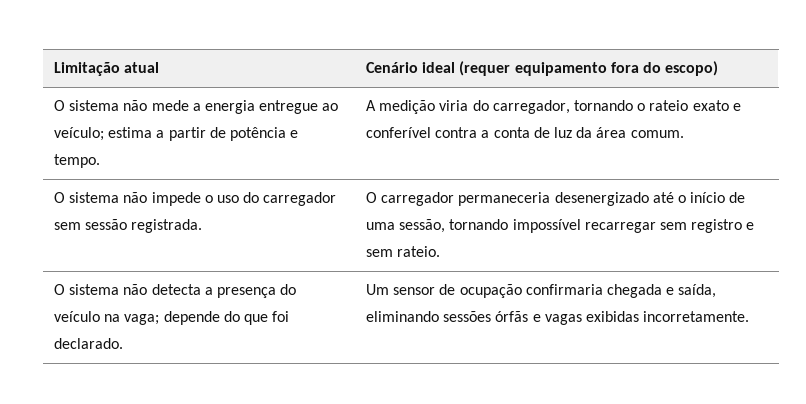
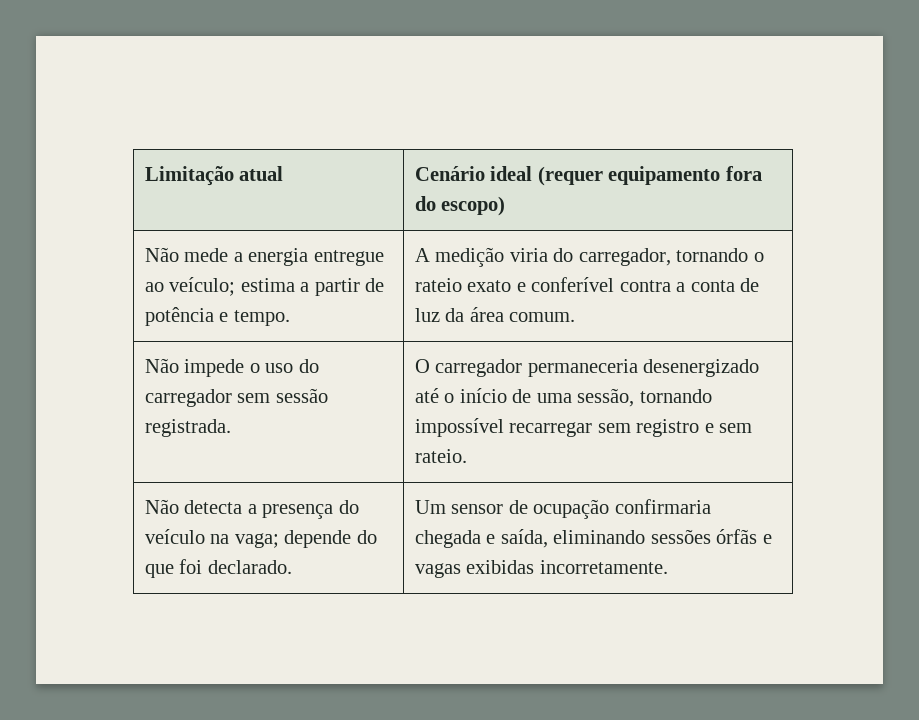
- O sistema não mede a energia entregue ao veículo; estima a partir de potência e tempo. | A medição viria do carregador, tornando o rateio exato e conferível contra a conta de luz da área comum.
+ Não mede a energia entregue ao veículo; estima a partir de potência e tempo. | A medição viria do carregador, tornando o rateio exato e conferível contra a conta de luz da área comum.
- O sistema não impede o uso do carregador sem sessão registrada. | O carregador permaneceria desenergizado até o início de uma sessão, tornando impossível recarregar sem registro e sem rateio.
+ Não impede o uso do carregador sem sessão registrada. | O carregador permaneceria desenergizado até o início de uma sessão, tornando impossível recarregar sem registro e sem rateio.
- O sistema não detecta a presença do veículo na vaga; depende do que foi declarado. | Um sensor de ocupação confirmaria chegada e saída, eliminando sessões órfãs e vagas exibidas incorretamente.
+ Não detecta a presença do veículo na vaga; depende do que foi declarado. | Um sensor de ocupação confirmaria chegada e saída, eliminando sessões órfãs e vagas exibidas incorretamente.

